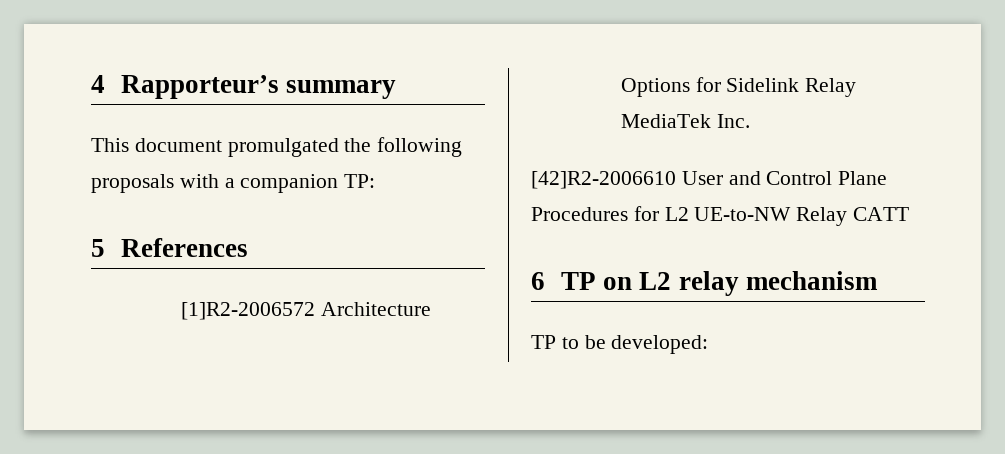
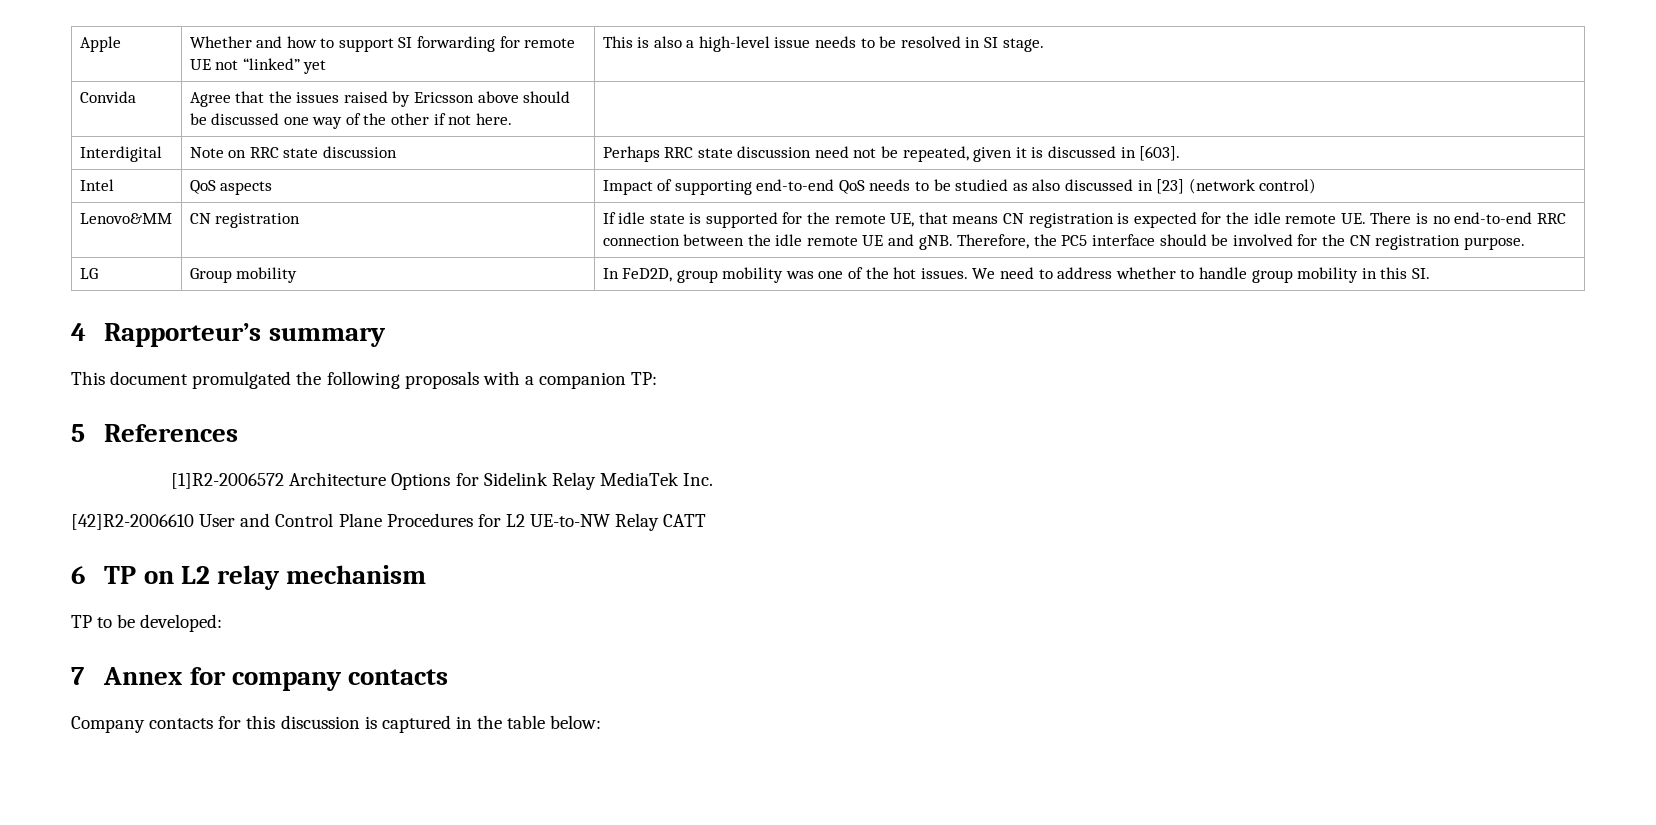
+ Apple | Whether and how to support SI forwarding for remote UE not “linked” yet | This is also a high-level issue needs to be resolved in SI stage.
+ Convida | Agree that the issues raised by Ericsson above should be discussed one way of the other if not here. |
+ Interdigital | Note on RRC state discussion | Perhaps RRC state discussion need not be repeated, given it is discussed in [603].
+ Intel | QoS aspects | Impact of supporting end-to-end QoS needs to be studied as also discussed in [23] (network control)
+ Lenovo&MM | CN registration | If idle state is supported for the remote UE, that means CN registration is expected for the idle remote UE. There is no end-to-end RRC connection between the idle remote UE and gNB. Therefore, the PC5 interface should be involved for the CN registration purpose.
+ LG | Group mobility | In FeD2D, group mobility was one of the hot issues. We need to address whether to handle group mobility in this SI.
+ 7 Annex for company contacts
+ Company contacts for this discussion is captured in the table below:

